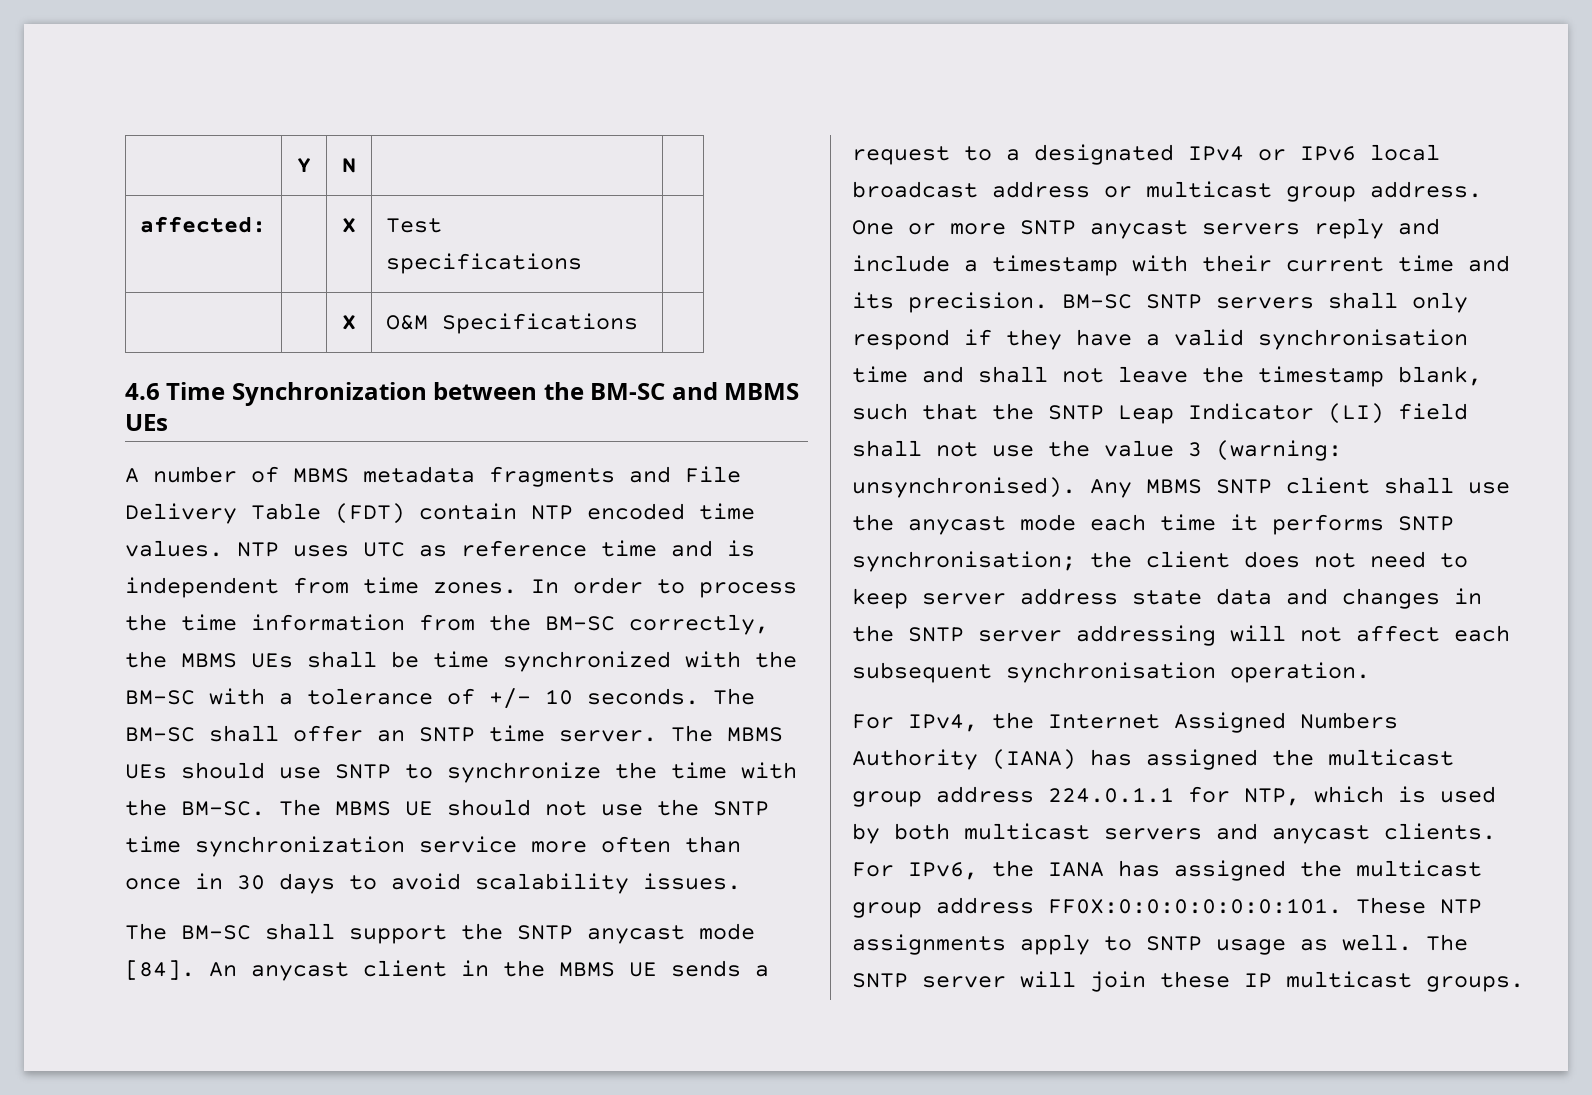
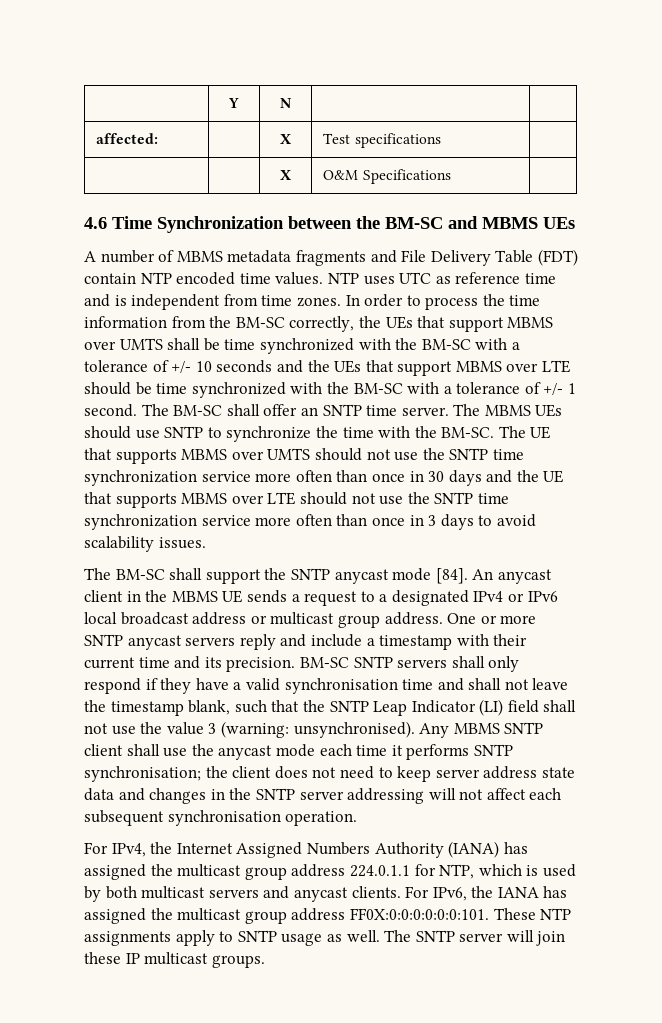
- In order to process the time information from the BM-SC correctly, the MBMS UEs shall be time synchronized with the BM-SC with a tolerance of +/- 10 seconds.
+ In order to process the time information from the BM-SC correctly, the UEs that support MBMS over UMTS shall be time synchronized with the BM-SC with a tolerance of +/- 10 seconds and the UEs that support MBMS over LTE should be time synchronized with the BM-SC with a tolerance of +/- 1 second.
- The MBMS UE should not use the SNTP time synchronization service more often than once in 30 days to avoid scalability issues.
+ The UE that supports MBMS over UMTS should not use the SNTP time synchronization service more often than once in 30 days and the UE that supports MBMS over LTE should not use the SNTP time synchronization service more often than once in 3 days to avoid scalability issues.

